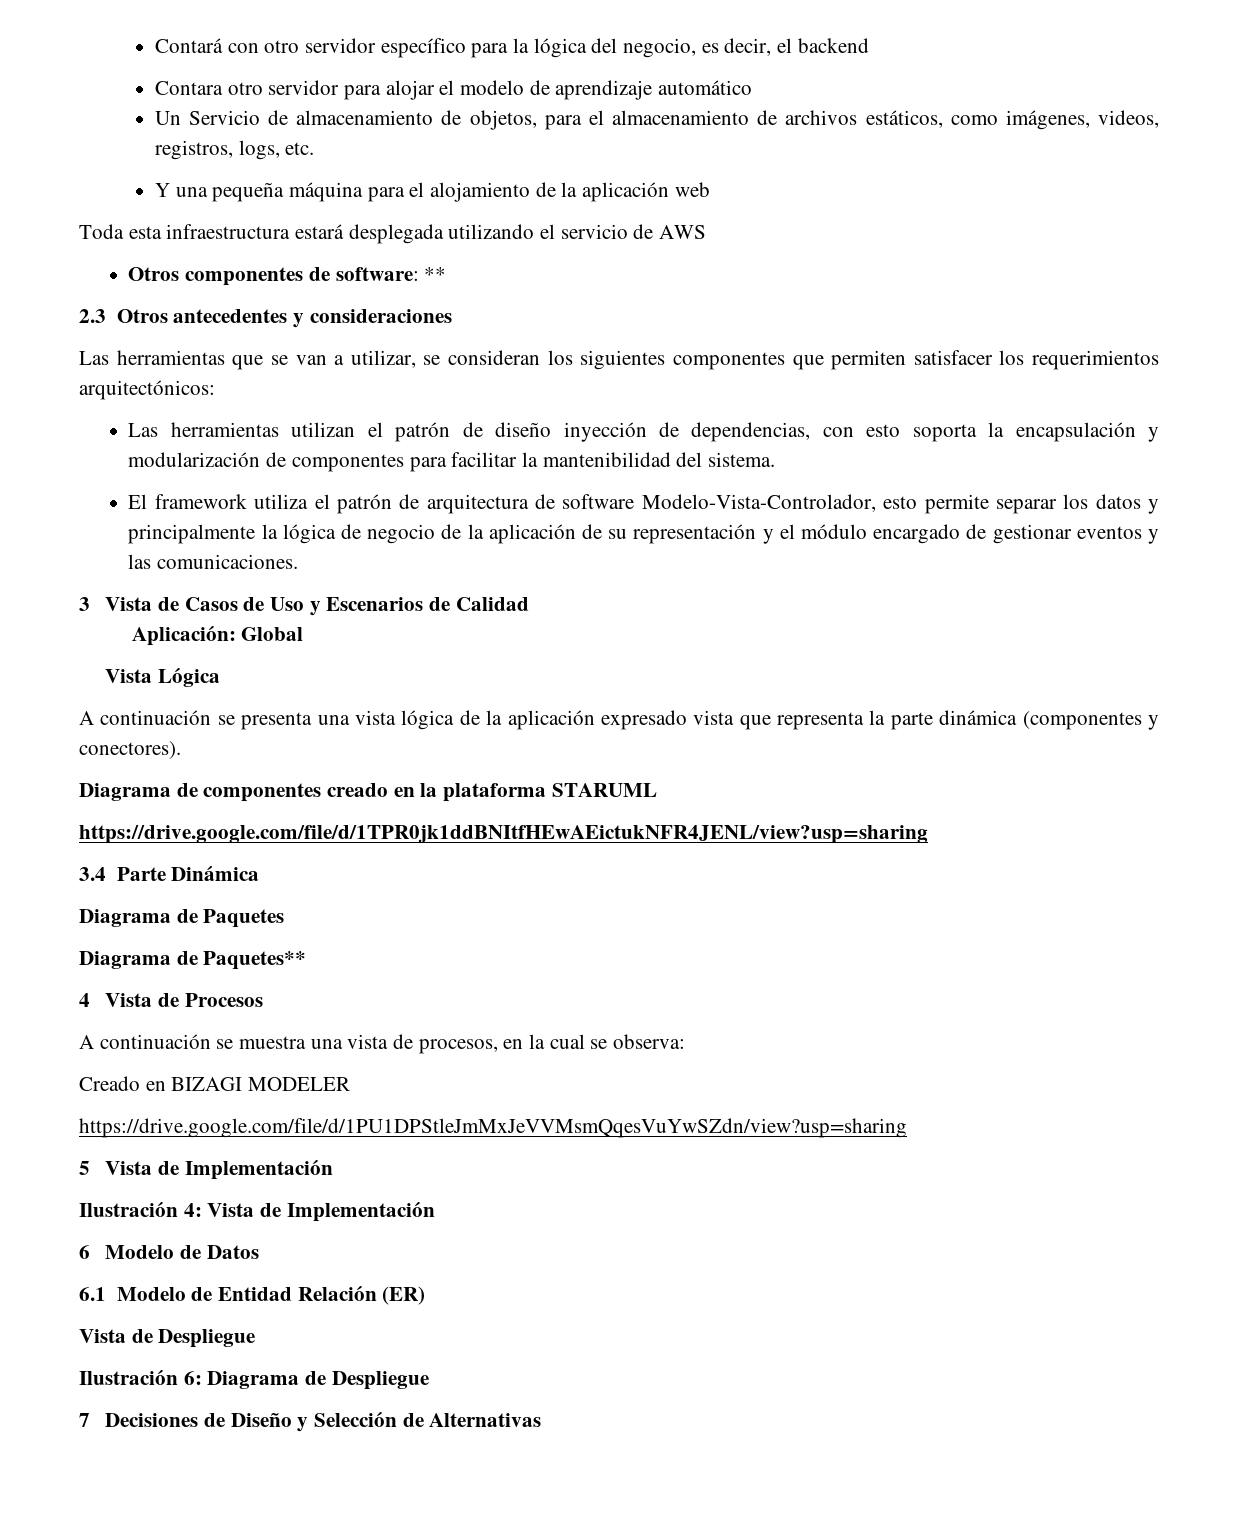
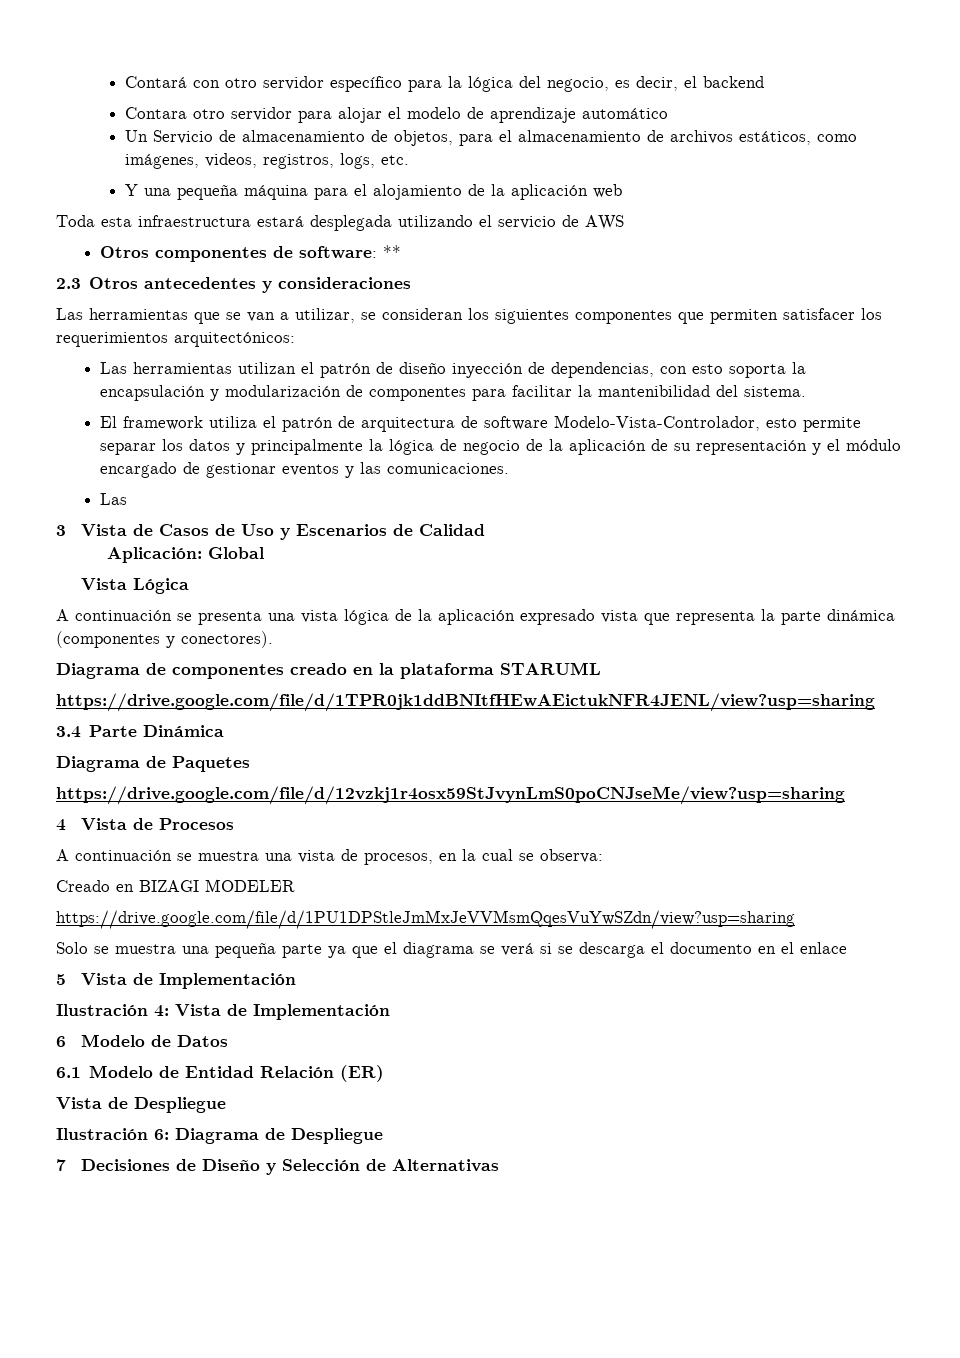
  El framework utiliza el patrón de arquitectura de software Modelo-Vista-Controlador, esto permite separar los datos y principalmente la lógica de negocio de la aplicación de su representación y el módulo encargado de gestionar eventos y las comunicaciones.
+ Las
- Diagrama de Paquetes**
+ https://drive.google.com/file/d/12vzkj1r4osx59StJvynLmS0poCNJseMe/view?usp=sharing
+ Solo se muestra una pequeña parte ya que el diagrama se verá si se descarga el documento en el enlace

